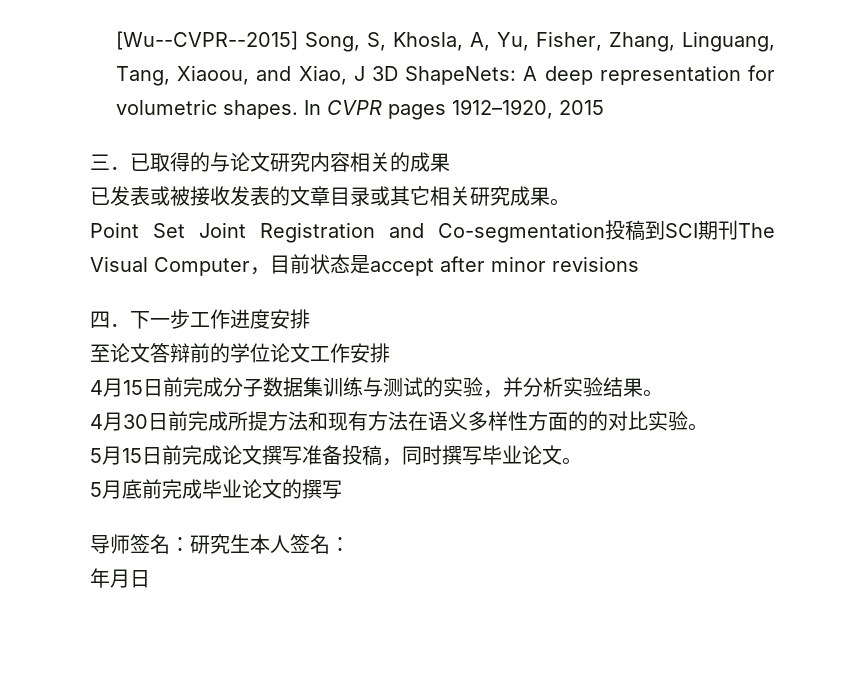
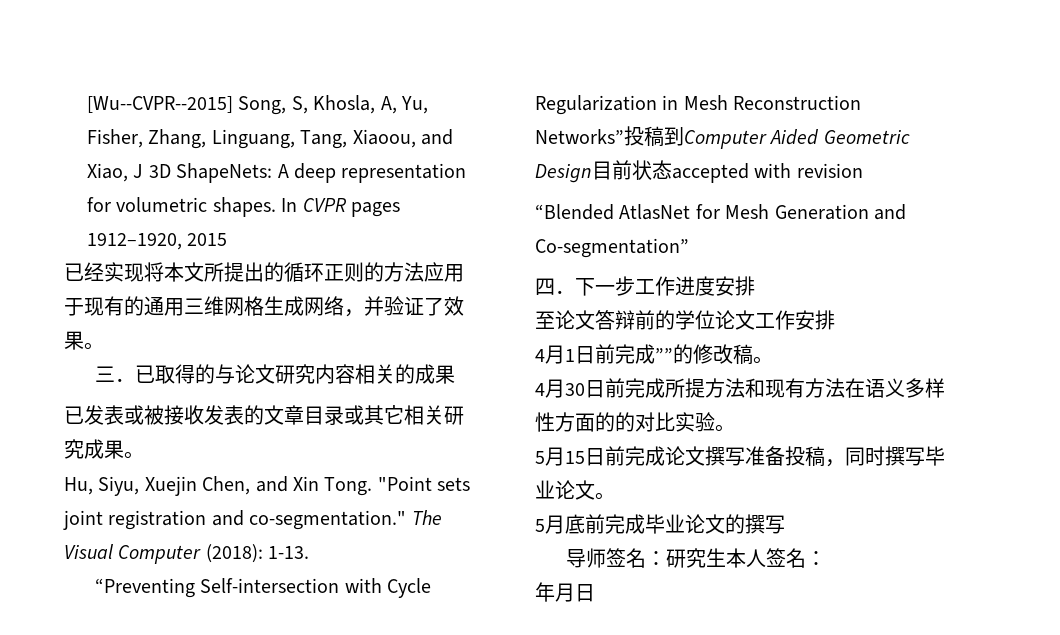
+ 已经实现将本文所提出的循环正则的方法应用于现有的通用三维网格生成网络，并验证了效果。
- Point Set Joint Registration and Co-segmentation投稿到SCI期刊The Visual Computer，目前状态是accept after minor revisions
+ Hu, Siyu, Xuejin Chen, and Xin Tong. "Point sets joint registration and co-segmentation." The Visual Computer (2018): 1-13.
+ “Preventing Self-intersection with Cycle Regularization in Mesh Reconstruction Networks”投稿到Computer Aided Geometric Design目前状态accepted with revision
+ “Blended AtlasNet for Mesh Generation and Co-segmentation”
- 4月15日前完成分子数据集训练与测试的实验，并分析实验结果。
+ 4月1日前完成””的修改稿。

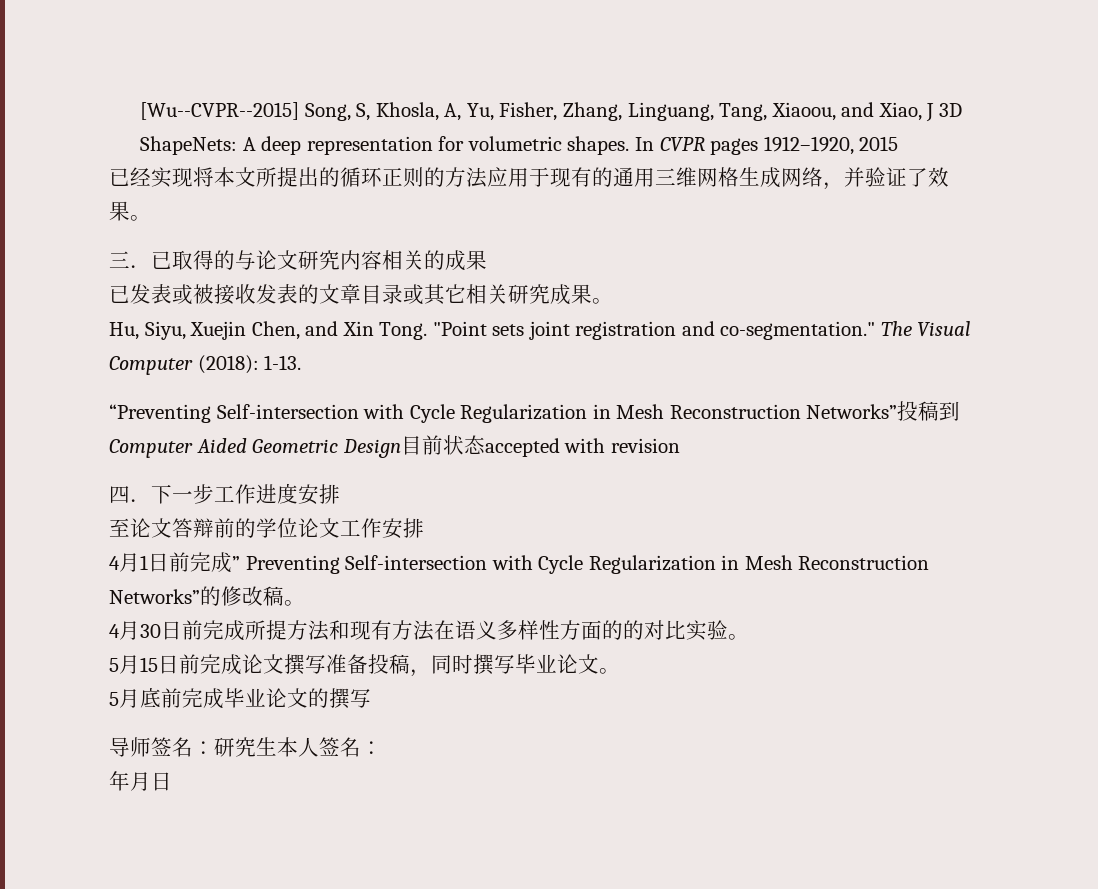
- “Blended AtlasNet for Mesh Generation and Co-segmentation”
- 4月1日前完成””的修改稿。
+ 4月1日前完成” Preventing Self-intersection with Cycle Regularization in Mesh Reconstruction Networks”的修改稿。

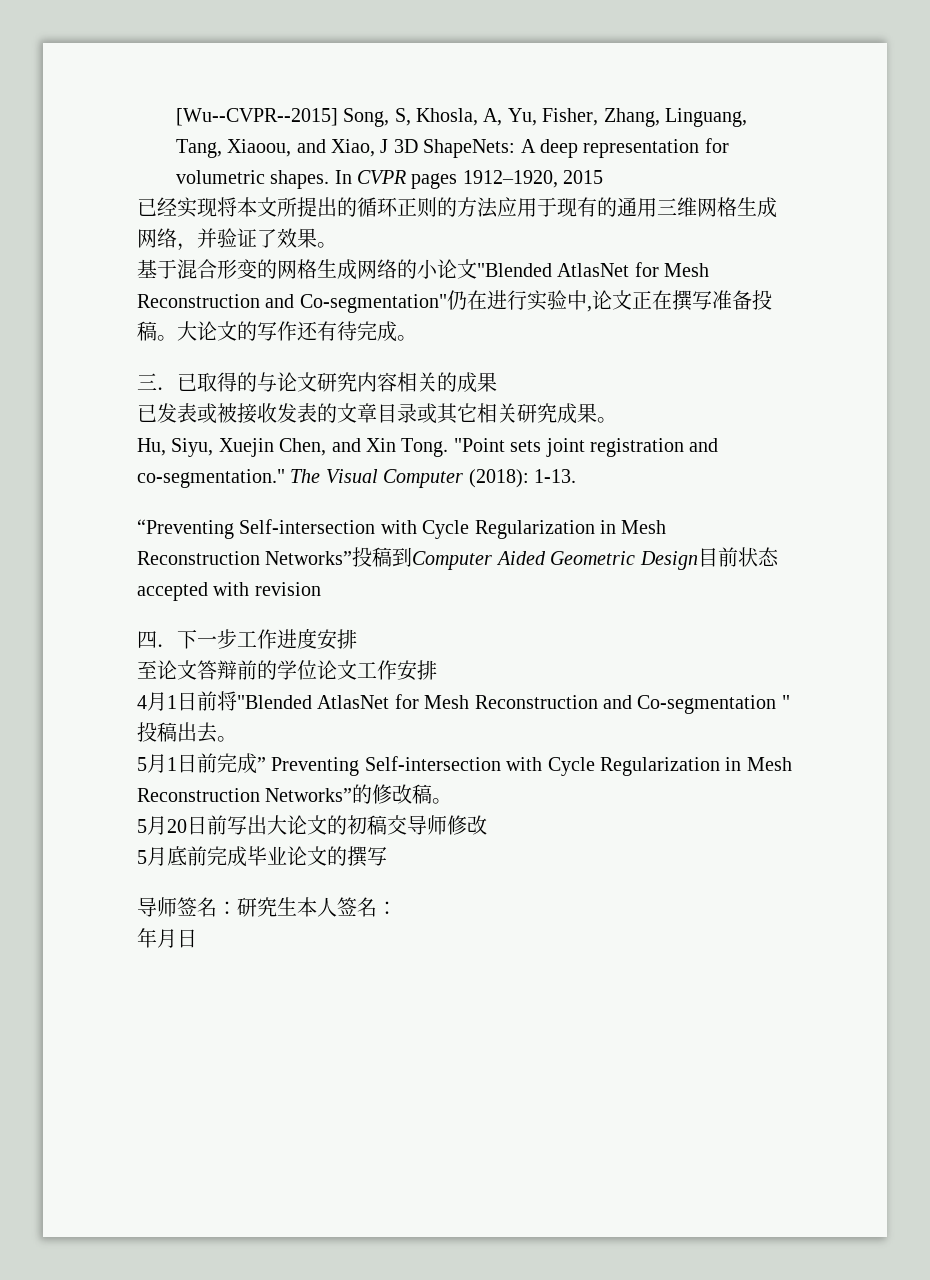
+ 基于混合形变的网格生成网络的小论文"Blended AtlasNet for Mesh Reconstruction and Co-segmentation"仍在进行实验中,论文正在撰写准备投稿。大论文的写作还有待完成。
- 4月1日前完成” Preventing Self-intersection with Cycle Regularization in Mesh Reconstruction Networks”的修改稿。
+ 4月1日前将"Blended AtlasNet for Mesh Reconstruction and Co-segmentation "投稿出去。
+ 5月1日前完成” Preventing Self-intersection with Cycle Regularization in Mesh Reconstruction Networks”的修改稿。
- 4月30日前完成所提方法和现有方法在语义多样性方面的的对比实验。
- 5月15日前完成论文撰写准备投稿，同时撰写毕业论文。
+ 5月20日前写出大论文的初稿交导师修改

